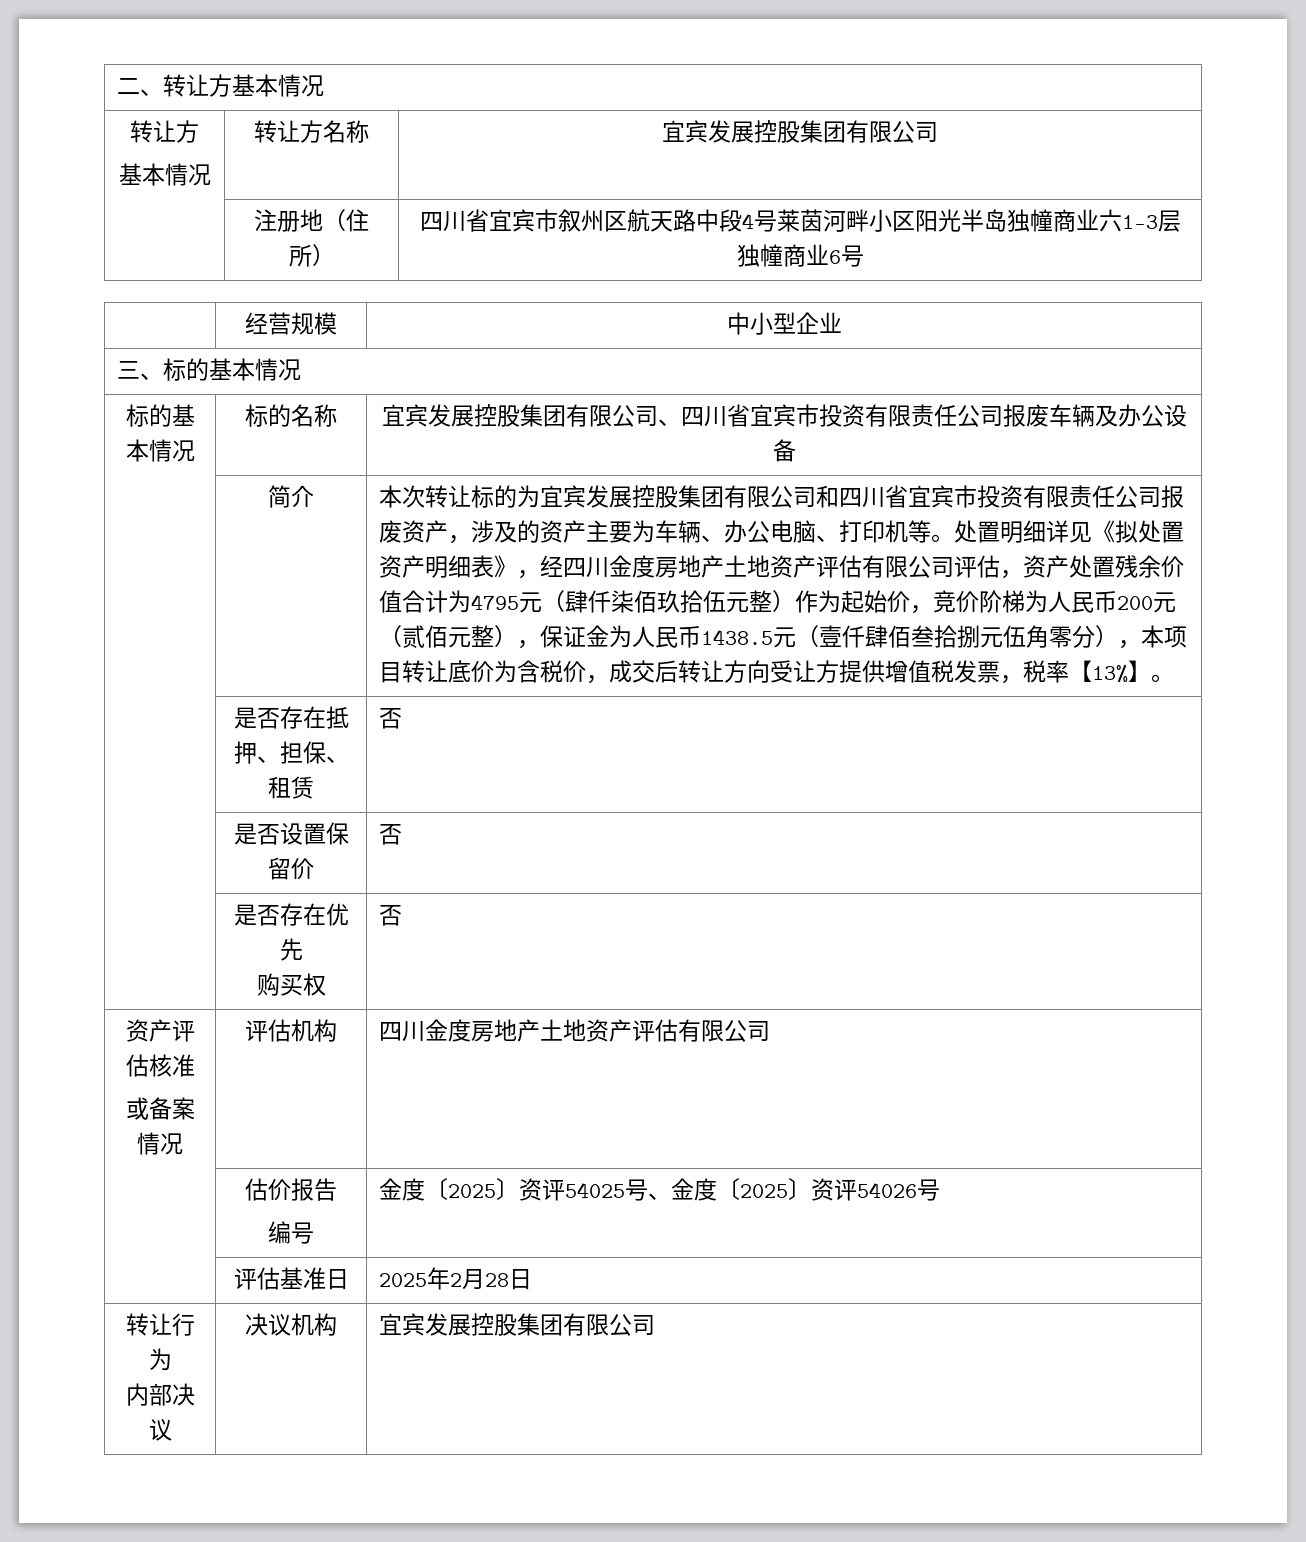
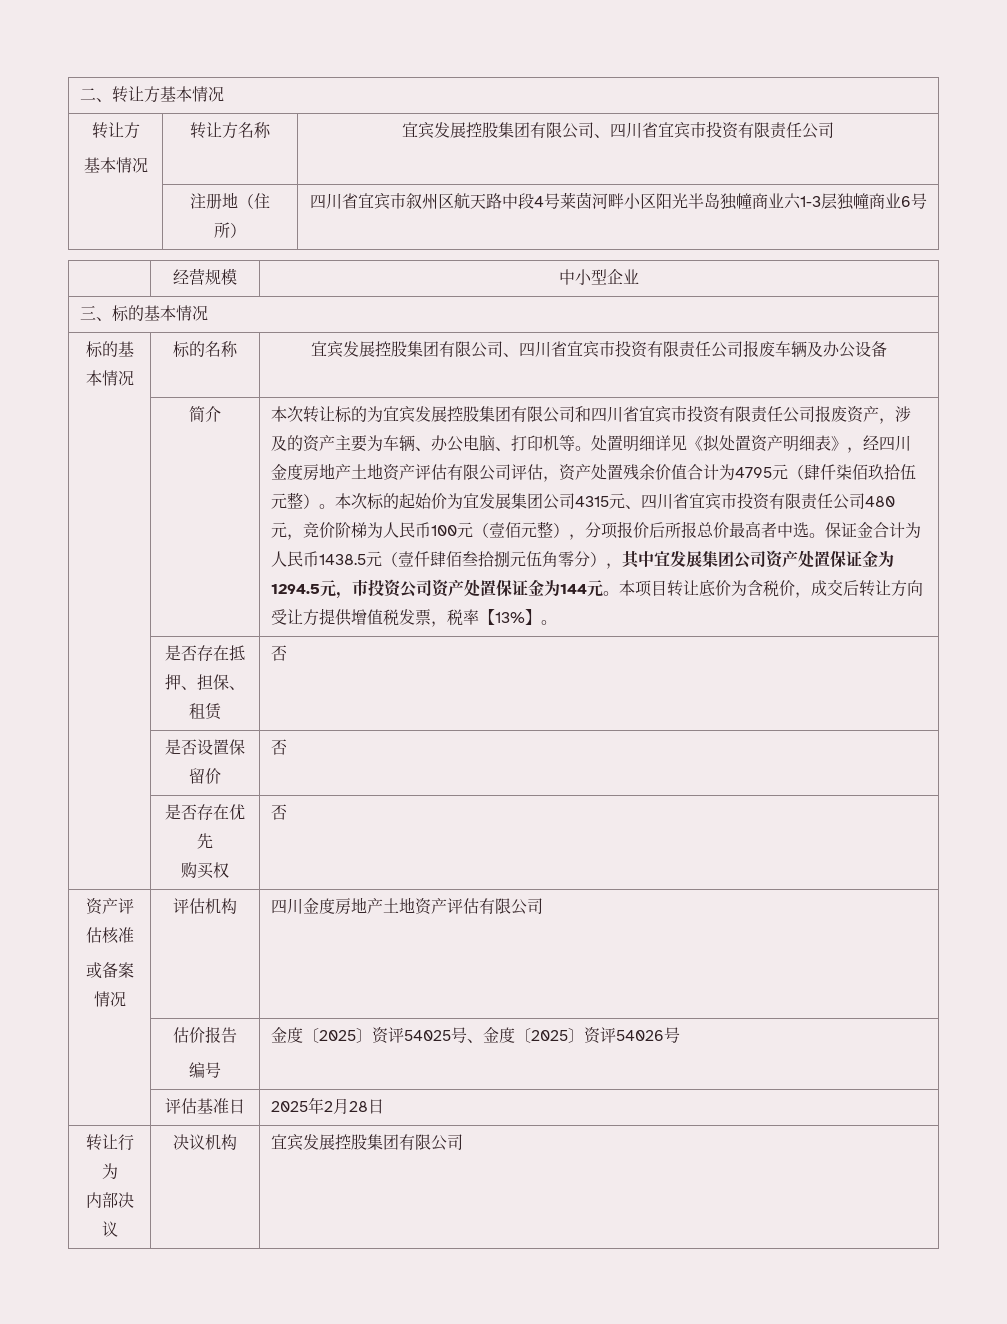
  二、转让方基本情况
  转让方
- 基本情况 | 转让方名称 | 宜宾发展控股集团有限公司
+ 基本情况 | 转让方名称 | 宜宾发展控股集团有限公司、四川省宜宾市投资有限责任公司
- 处置明细详见《拟处置资产明细表》，经四川金度房地产土地资产评估有限公司评估，资产处置残余价值合计为4795元（肆仟柒佰玖拾伍元整）作为起始价，竞价阶梯为人民币200元（贰佰元整），保证金为人民币1438.5元（壹仟肆佰叁拾捌元伍角零分），本项目转让底价为含税价，成交后转让方向受让方提供增值税发票，税率【13%】。
+ 处置明细详见《拟处置资产明细表》，经四川金度房地产土地资产评估有限公司评估，资产处置残余价值合计为4795元（肆仟柒佰玖拾伍元整）。本次标的起始价为宜发展集团公司4315元、四川省宜宾市投资有限责任公司480元，竞价阶梯为人民币100元（壹佰元整），分项报价后所报总价最高者中选。保证金合计为人民币1438.5元（壹仟肆佰叁拾捌元伍角零分），其中宜发展集团公司资产处置保证金为1294.5元，市投资公司资产处置保证金为144元。本项目转让底价为含税价，成交后转让方向受让方提供增值税发票，税率【13%】。

